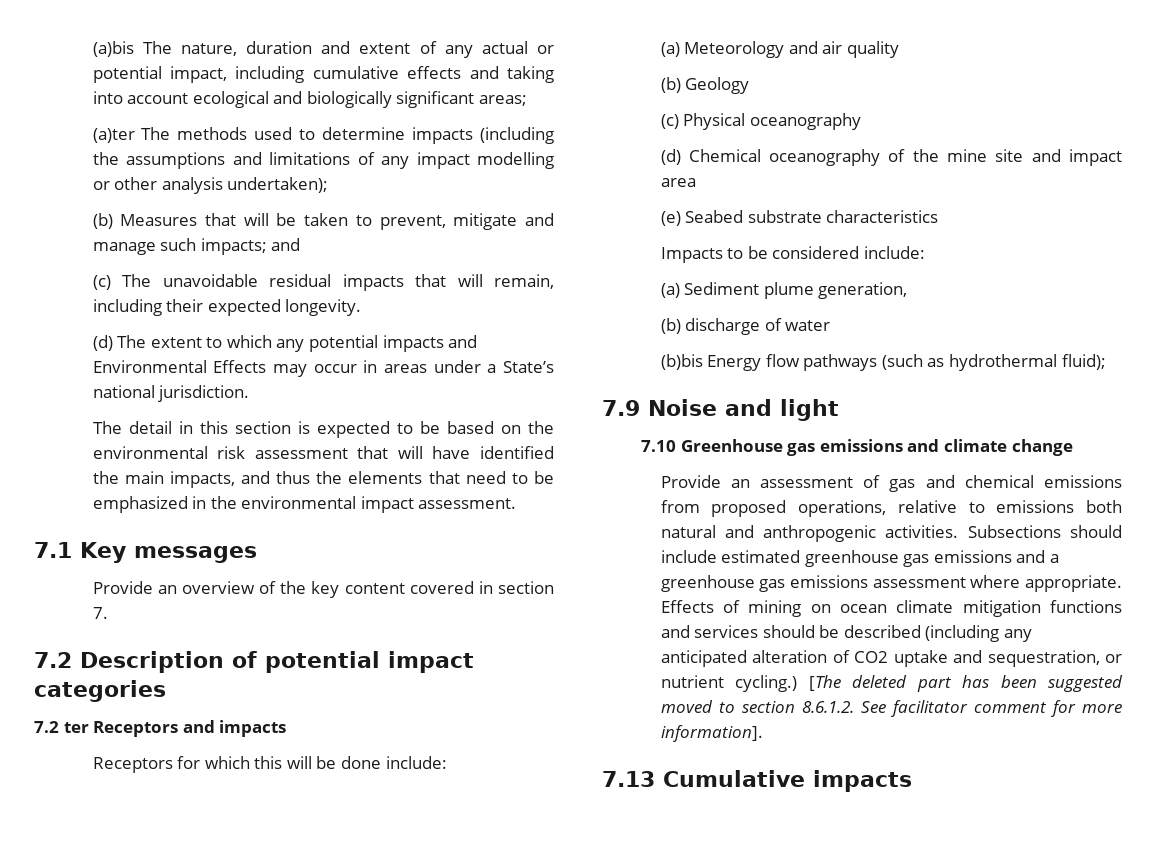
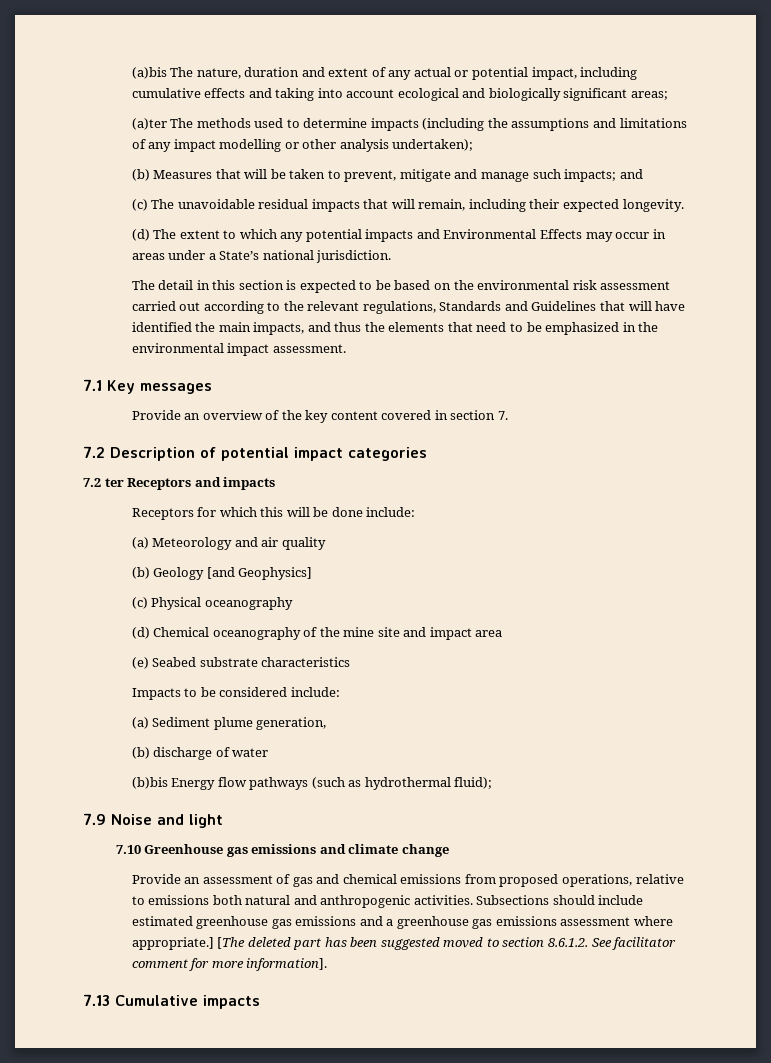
- The detail in this section is expected to be based on the environmental risk assessment that will have identified the main impacts, and thus the elements that need to be emphasized in the environmental impact assessment.
+ The detail in this section is expected to be based on the environmental risk assessment carried out according to the relevant regulations, Standards and Guidelines that will have identified the main impacts, and thus the elements that need to be emphasized in the environmental impact assessment.
- (b) Geology
+ (b) Geology [and Geophysics]
- Subsections should include estimated greenhouse gas emissions and a greenhouse gas emissions assessment where appropriate. Effects of mining on ocean climate mitigation functions and services should be described (including any anticipated alteration of CO2 uptake and sequestration, or nutrient cycling.)
+ Subsections should include estimated greenhouse gas emissions and a greenhouse gas emissions assessment where appropriate.]

